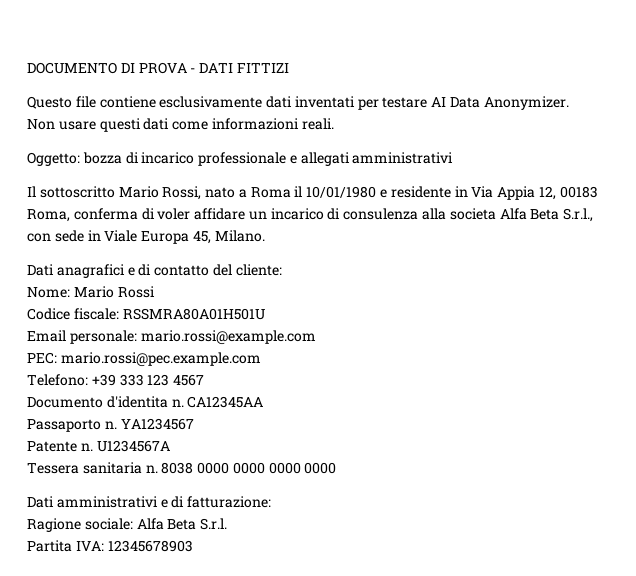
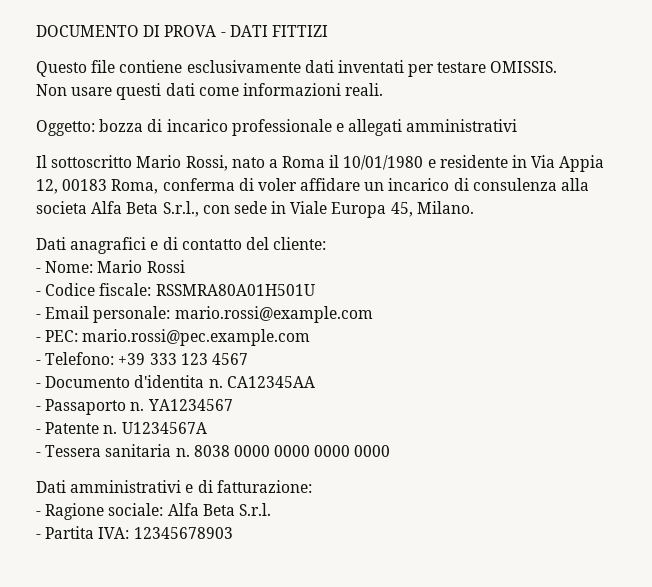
- Questo file contiene esclusivamente dati inventati per testare AI Data Anonymizer.
+ Questo file contiene esclusivamente dati inventati per testare OMISSIS.
- Nome: Mario Rossi
+ - Nome: Mario Rossi
- Codice fiscale: RSSMRA80A01H501U
+ - Codice fiscale: RSSMRA80A01H501U
- Email personale: mario.rossi@example.com
+ - Email personale: mario.rossi@example.com
- PEC: mario.rossi@pec.example.com
+ - PEC: mario.rossi@pec.example.com
- Telefono: +39 333 123 4567
+ - Telefono: +39 333 123 4567
- Documento d'identita n.
+ - Documento d'identita n.
- Passaporto n.
+ - Passaporto n.
- Patente n.
+ - Patente n.
- Tessera sanitaria n.
+ - Tessera sanitaria n.
- Ragione sociale: Alfa Beta S.r.l.
+ - Ragione sociale: Alfa Beta S.r.l.
- Partita IVA: 12345678903
+ - Partita IVA: 12345678903

